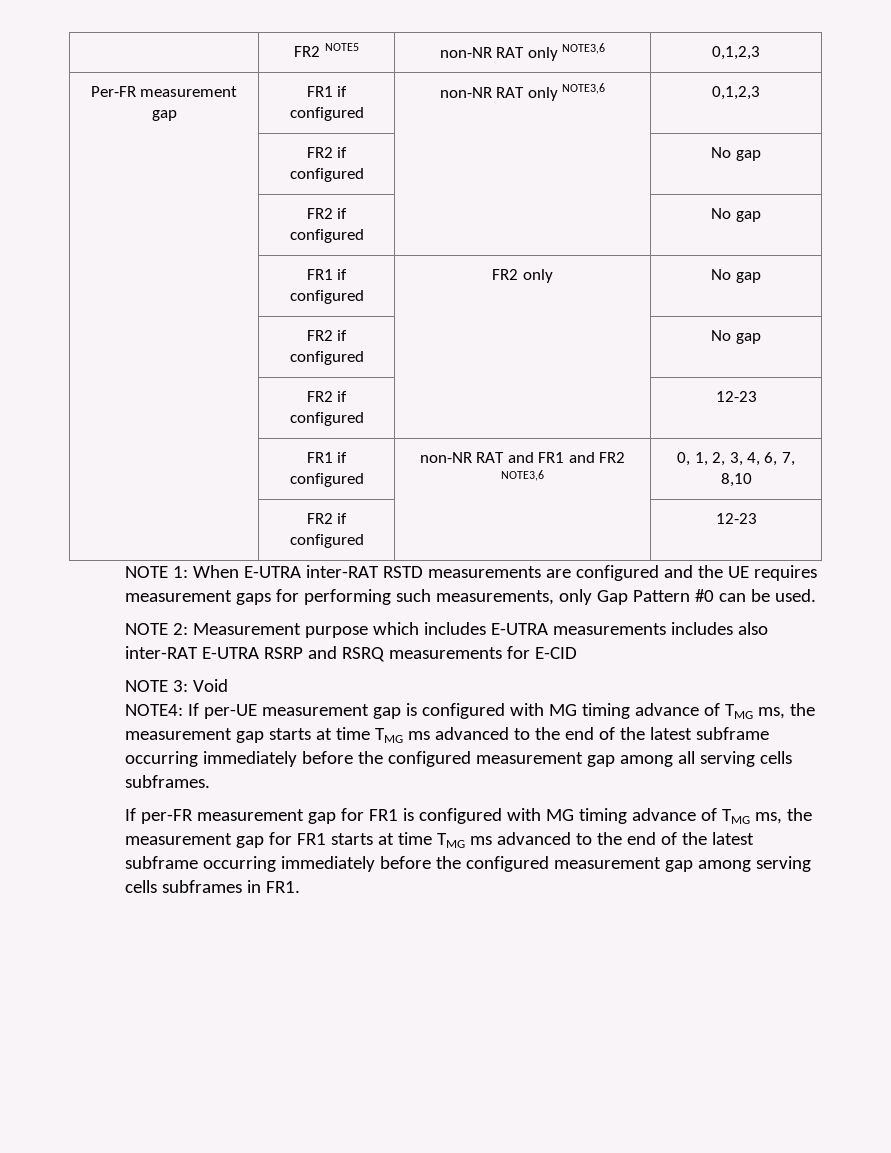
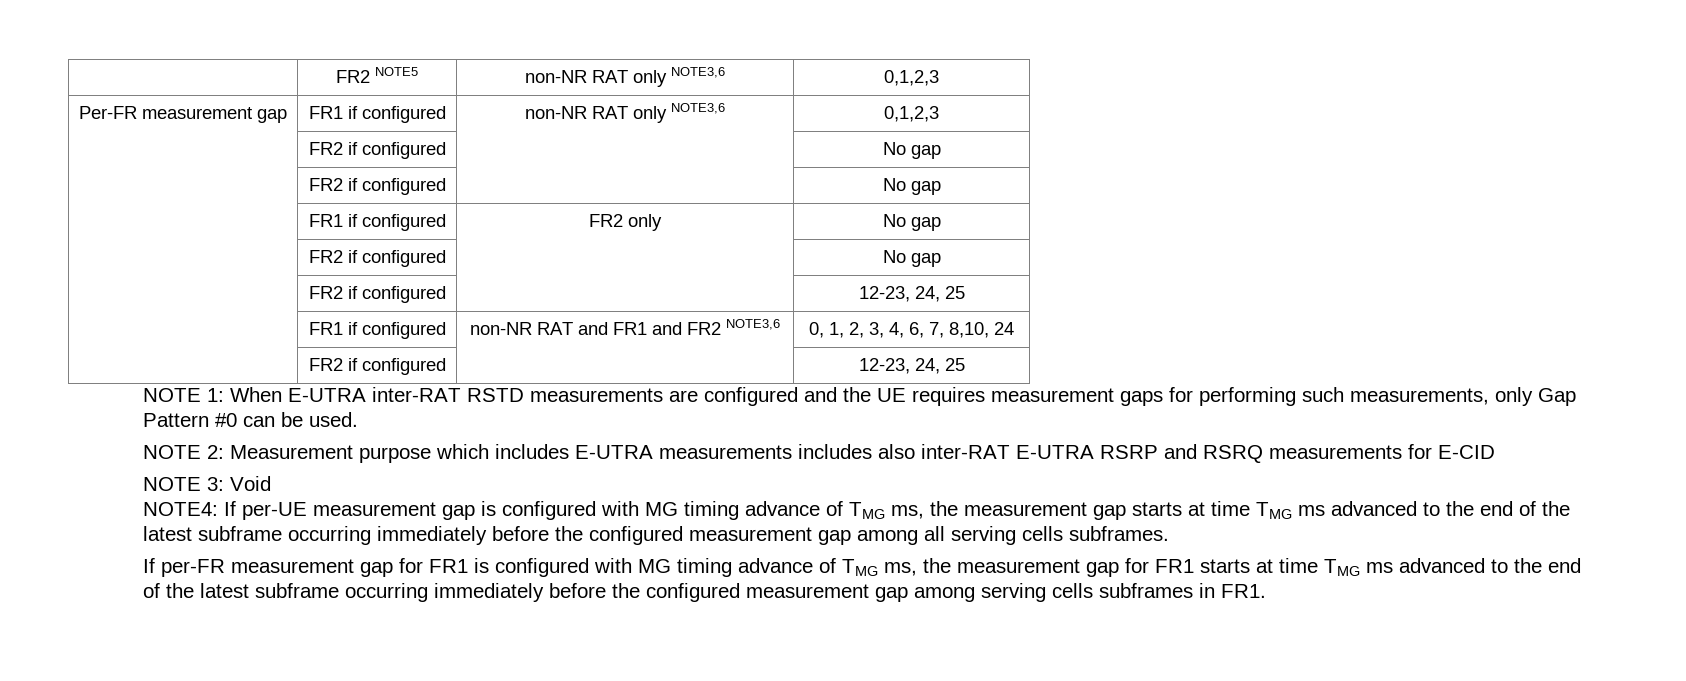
  | FR1 if configured | FR2 only | No gap
  | FR2 if configured | | No gap
- | FR2 if configured | | 12-23
+ | FR2 if configured | | 12-23, 24, 25
- | FR1 if configured | non-NR RAT and FR1 and FR2 NOTE3,6 | 0, 1, 2, 3, 4, 6, 7, 8,10
- | FR2 if configured | | 12-23
+ | FR1 if configured | non-NR RAT and FR1 and FR2 NOTE3,6 | 0, 1, 2, 3, 4, 6, 7, 8,10, 24
+ | FR2 if configured | | 12-23, 24, 25

